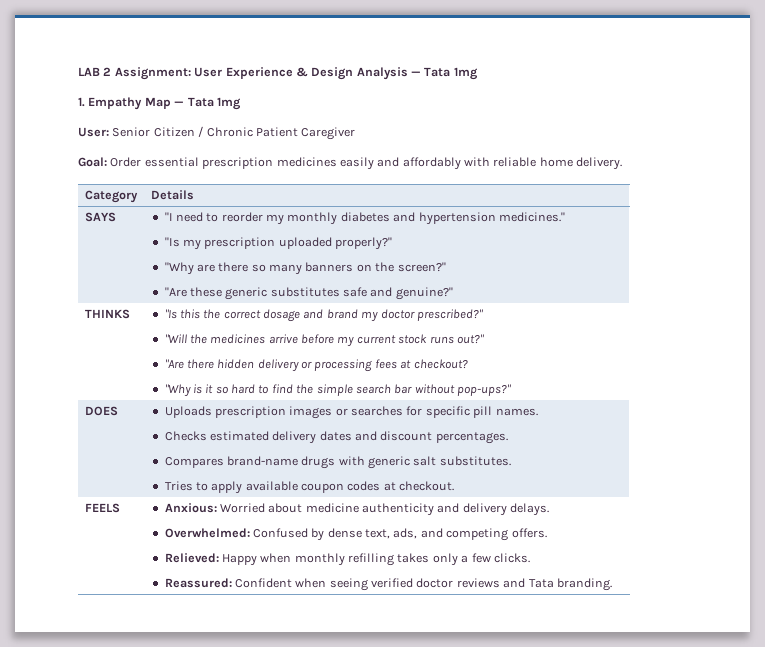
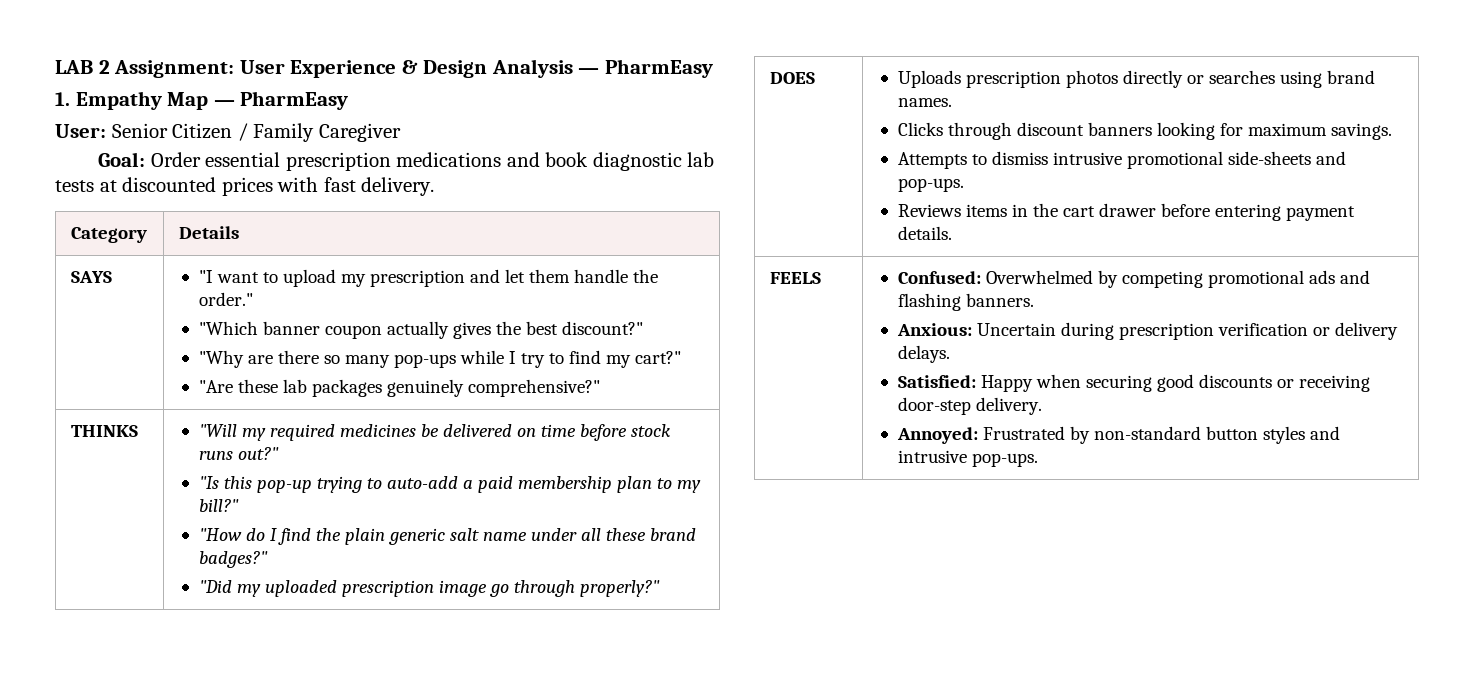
- LAB 2 Assignment: User Experience & Design Analysis — Tata 1mg
+ LAB 2 Assignment: User Experience & Design Analysis — PharmEasy
- 1. Empathy Map — Tata 1mg
+ 1. Empathy Map — PharmEasy
- User: Senior Citizen / Chronic Patient Caregiver
+ User: Senior Citizen / Family Caregiver
- Goal: Order essential prescription medicines easily and affordably with reliable home delivery.
+ Goal: Order essential prescription medications and book diagnostic lab tests at discounted prices with fast delivery.
- SAYS | "I need to reorder my monthly diabetes and hypertension medicines."
- "Is my prescription uploaded properly?"
- "Why are there so many banners on the screen?"
- "Are these generic substitutes safe and genuine?"
- THINKS | "Is this the correct dosage and brand my doctor prescribed?"
- "Will the medicines arrive before my current stock runs out?"
- "Are there hidden delivery or processing fees at checkout?
- "Why is it so hard to find the simple search bar without pop-ups?"
- DOES | Uploads prescription images or searches for specific pill names.
- Checks estimated delivery dates and discount percentages.
- Compares brand-name drugs with generic salt substitutes.
- Tries to apply available coupon codes at checkout.
- FEELS | Anxious: Worried about medicine authenticity and delivery delays.
- Overwhelmed: Confused by dense text, ads, and competing offers.
- Relieved: Happy when monthly refilling takes only a few clicks.
- Reassured: Confident when seeing verified doctor reviews and Tata branding.
+ SAYS | "I want to upload my prescription and let them handle the order."
+ "Which banner coupon actually gives the best discount?"
+ "Why are there so many pop-ups while I try to find my cart?"
+ "Are these lab packages genuinely comprehensive?"
+ THINKS | "Will my required medicines be delivered on time before stock runs out?"
+ "Is this pop-up trying to auto-add a paid membership plan to my bill?"
+ "How do I find the plain generic salt name under all these brand badges?"
+ "Did my uploaded prescription image go through properly?"
+ DOES | Uploads prescription photos directly or searches using brand names.
+ Clicks through discount banners looking for maximum savings.
+ Attempts to dismiss intrusive promotional side-sheets and pop-ups.
+ Reviews items in the cart drawer before entering payment details.
+ FEELS | Confused: Overwhelmed by competing promotional ads and flashing banners.
+ Anxious: Uncertain during prescription verification or delivery delays.
+ Satisfied: Happy when securing good discounts or receiving door-step delivery.
+ Annoyed: Frustrated by non-standard button styles and intrusive pop-ups.

